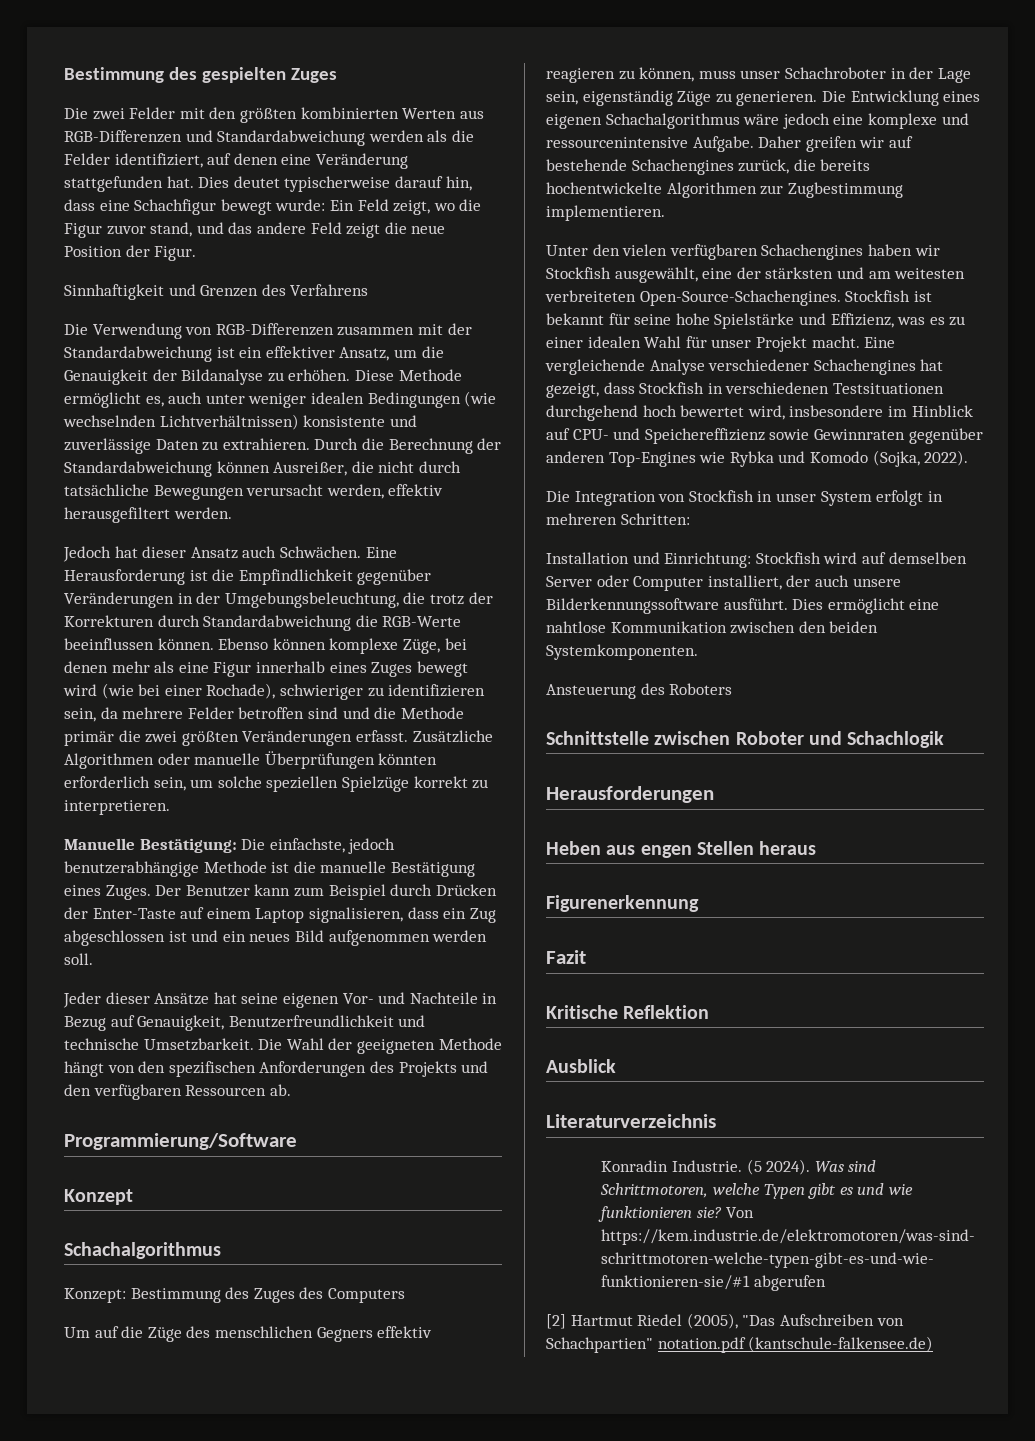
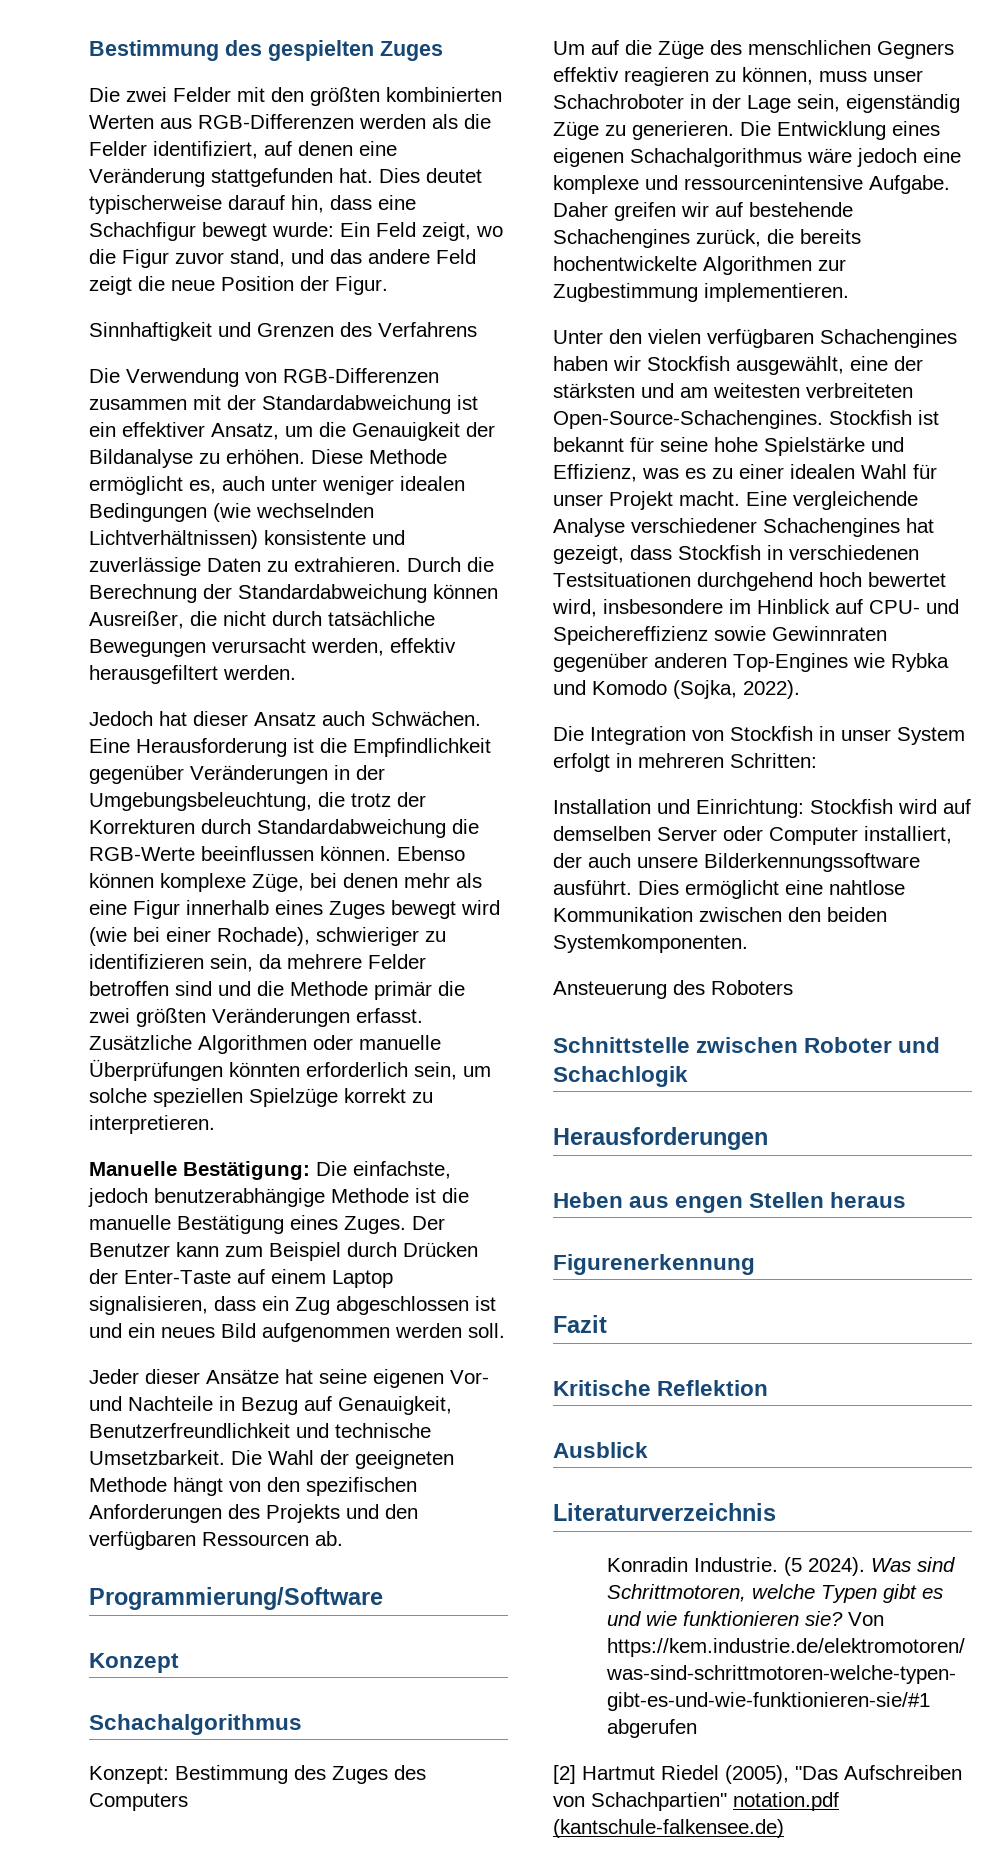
- Die zwei Felder mit den größten kombinierten Werten aus RGB-Differenzen und Standardabweichung werden als die Felder identifiziert, auf denen eine Veränderung stattgefunden hat.
+ Die zwei Felder mit den größten kombinierten Werten aus RGB-Differenzen werden als die Felder identifiziert, auf denen eine Veränderung stattgefunden hat.

